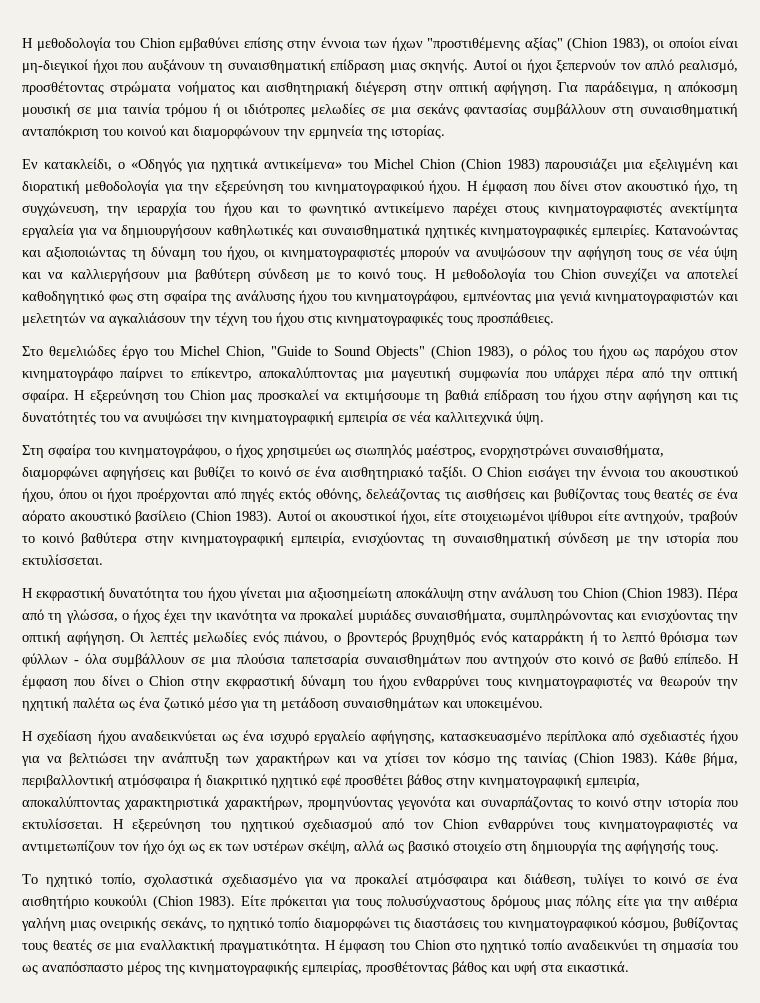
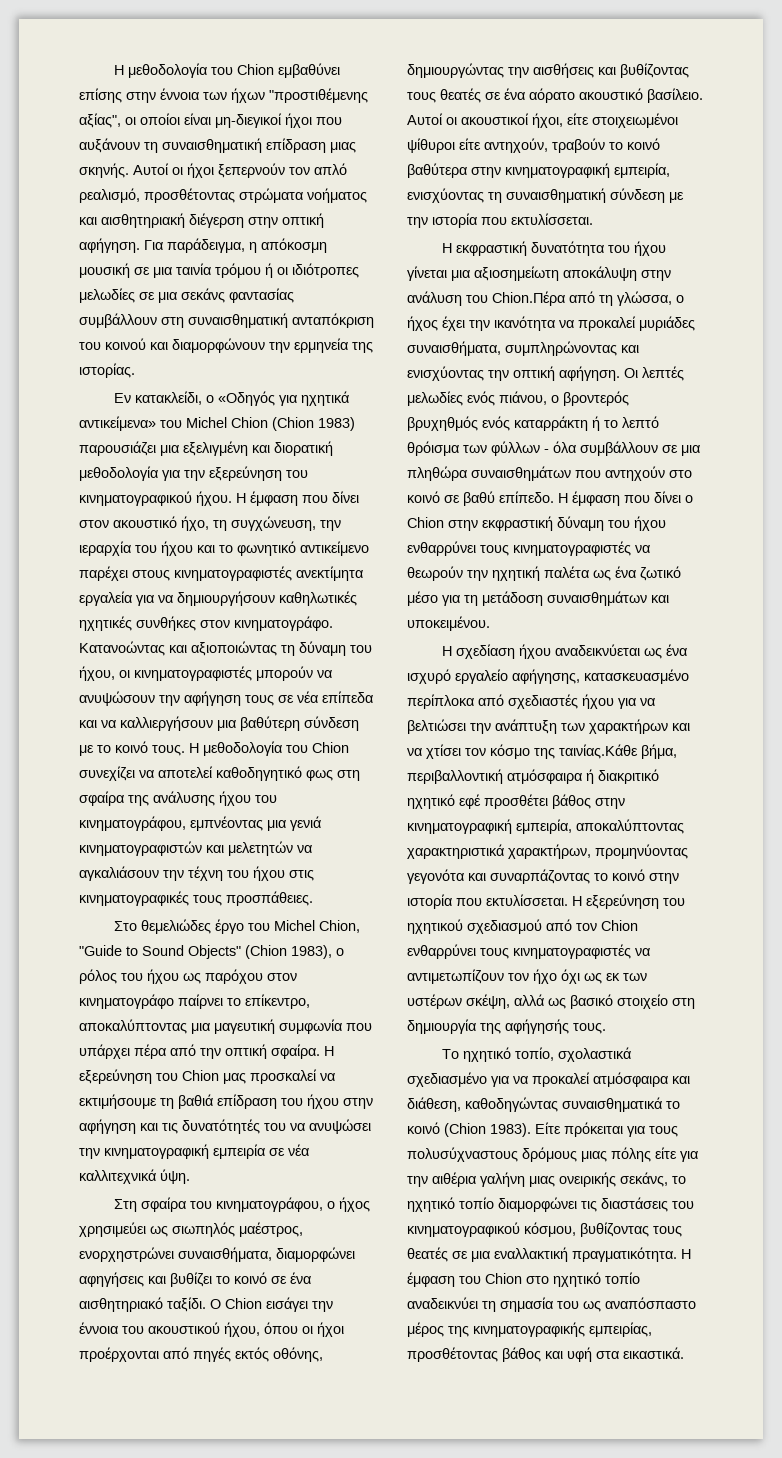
- Η μεθοδολογία του Chion εμβαθύνει επίσης στην έννοια των ήχων "προστιθέμενης αξίας" (Chion 1983), οι οποίοι είναι μη-διεγικοί ήχοι που αυξάνουν τη συναισθηματική επίδραση μιας σκηνής.
+ Η μεθοδολογία του Chion εμβαθύνει επίσης στην έννοια των ήχων "προστιθέμενης αξίας", οι οποίοι είναι μη-διεγικοί ήχοι που αυξάνουν τη συναισθηματική επίδραση μιας σκηνής.
- Η έμφαση που δίνει στον ακουστικό ήχο, τη συγχώνευση, την ιεραρχία του ήχου και το φωνητικό αντικείμενο παρέχει στους κινηματογραφιστές ανεκτίμητα εργαλεία για να δημιουργήσουν καθηλωτικές και συναισθηματικά ηχητικές κινηματογραφικές εμπειρίες.
+ Η έμφαση που δίνει στον ακουστικό ήχο, τη συγχώνευση, την ιεραρχία του ήχου και το φωνητικό αντικείμενο παρέχει στους κινηματογραφιστές ανεκτίμητα εργαλεία για να δημιουργήσουν καθηλωτικές ηχητικές συνθήκες στον κινηματογράφο.
- Κατανοώντας και αξιοποιώντας τη δύναμη του ήχου, οι κινηματογραφιστές μπορούν να ανυψώσουν την αφήγηση τους σε νέα ύψη και να καλλιεργήσουν μια βαθύτερη σύνδεση με το κοινό τους.
+ Κατανοώντας και αξιοποιώντας τη δύναμη του ήχου, οι κινηματογραφιστές μπορούν να ανυψώσουν την αφήγηση τους σε νέα επίπεδα και να καλλιεργήσουν μια βαθύτερη σύνδεση με το κοινό τους.
- Ο Chion εισάγει την έννοια του ακουστικού ήχου, όπου οι ήχοι προέρχονται από πηγές εκτός οθόνης, δελεάζοντας τις αισθήσεις και βυθίζοντας τους θεατές σε ένα αόρατο ακουστικό βασίλειο (Chion 1983).
+ Ο Chion εισάγει την έννοια του ακουστικού ήχου, όπου οι ήχοι προέρχονται από πηγές εκτός οθόνης, δημιουργώντας την αισθήσεις και βυθίζοντας τους θεατές σε ένα αόρατο ακουστικό βασίλειο.
- Η εκφραστική δυνατότητα του ήχου γίνεται μια αξιοσημείωτη αποκάλυψη στην ανάλυση του Chion (Chion 1983). Πέρα από τη γλώσσα, ο ήχος έχει την ικανότητα να προκαλεί μυριάδες συναισθήματα, συμπληρώνοντας και ενισχύοντας την οπτική αφήγηση.
+ Η εκφραστική δυνατότητα του ήχου γίνεται μια αξιοσημείωτη αποκάλυψη στην ανάλυση του Chion.Πέρα από τη γλώσσα, ο ήχος έχει την ικανότητα να προκαλεί μυριάδες συναισθήματα, συμπληρώνοντας και ενισχύοντας την οπτική αφήγηση.
- Οι λεπτές μελωδίες ενός πιάνου, ο βροντερός βρυχηθμός ενός καταρράκτη ή το λεπτό θρόισμα των φύλλων - όλα συμβάλλουν σε μια πλούσια ταπετσαρία συναισθημάτων που αντηχούν στο κοινό σε βαθύ επίπεδο.
+ Οι λεπτές μελωδίες ενός πιάνου, ο βροντερός βρυχηθμός ενός καταρράκτη ή το λεπτό θρόισμα των φύλλων - όλα συμβάλλουν σε μια πληθώρα συναισθημάτων που αντηχούν στο κοινό σε βαθύ επίπεδο.
- Η σχεδίαση ήχου αναδεικνύεται ως ένα ισχυρό εργαλείο αφήγησης, κατασκευασμένο περίπλοκα από σχεδιαστές ήχου για να βελτιώσει την ανάπτυξη των χαρακτήρων και να χτίσει τον κόσμο της ταινίας (Chion 1983). Κάθε βήμα, περιβαλλοντική ατμόσφαιρα ή διακριτικό ηχητικό εφέ προσθέτει βάθος στην κινηματογραφική εμπειρία, αποκαλύπτοντας χαρακτηριστικά χαρακτήρων, προμηνύοντας γεγονότα και συναρπάζοντας το κοινό στην ιστορία που εκτυλίσσεται.
+ Η σχεδίαση ήχου αναδεικνύεται ως ένα ισχυρό εργαλείο αφήγησης, κατασκευασμένο περίπλοκα από σχεδιαστές ήχου για να βελτιώσει την ανάπτυξη των χαρακτήρων και να χτίσει τον κόσμο της ταινίας.Κάθε βήμα, περιβαλλοντική ατμόσφαιρα ή διακριτικό ηχητικό εφέ προσθέτει βάθος στην κινηματογραφική εμπειρία, αποκαλύπτοντας χαρακτηριστικά χαρακτήρων, προμηνύοντας γεγονότα και συναρπάζοντας το κοινό στην ιστορία που εκτυλίσσεται.
- Το ηχητικό τοπίο, σχολαστικά σχεδιασμένο για να προκαλεί ατμόσφαιρα και διάθεση, τυλίγει το κοινό σε ένα αισθητήριο κουκούλι (Chion 1983).
+ Το ηχητικό τοπίο, σχολαστικά σχεδιασμένο για να προκαλεί ατμόσφαιρα και διάθεση, καθοδηγώντας συναισθηματικά το κοινό (Chion 1983).

